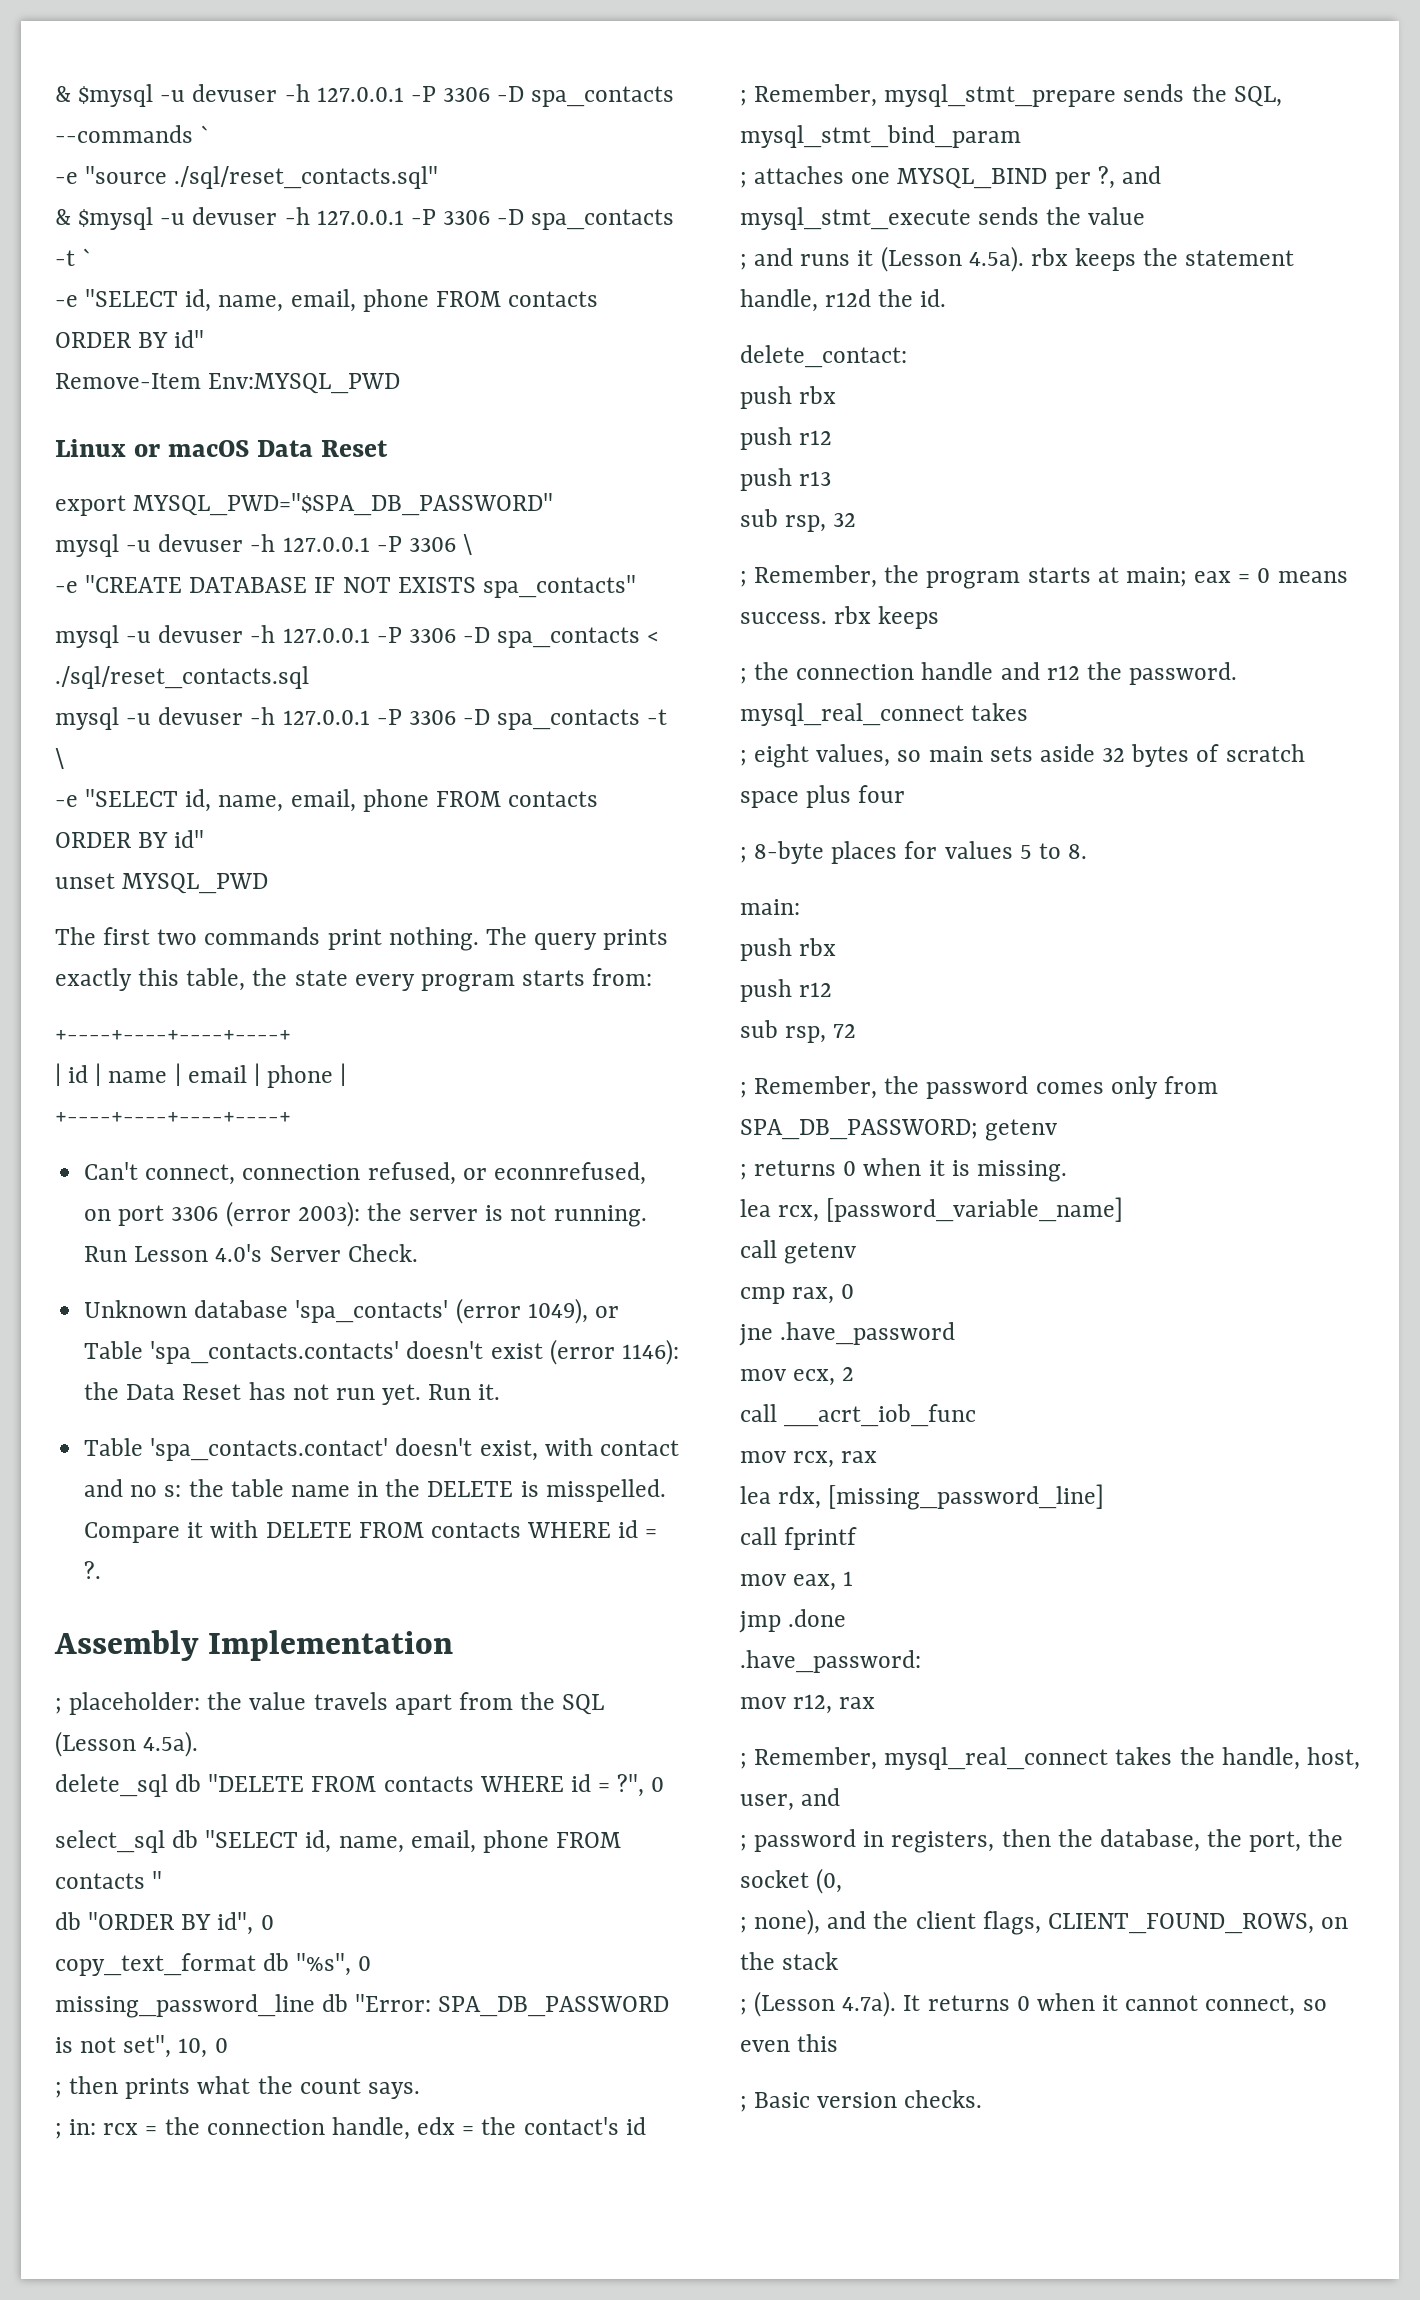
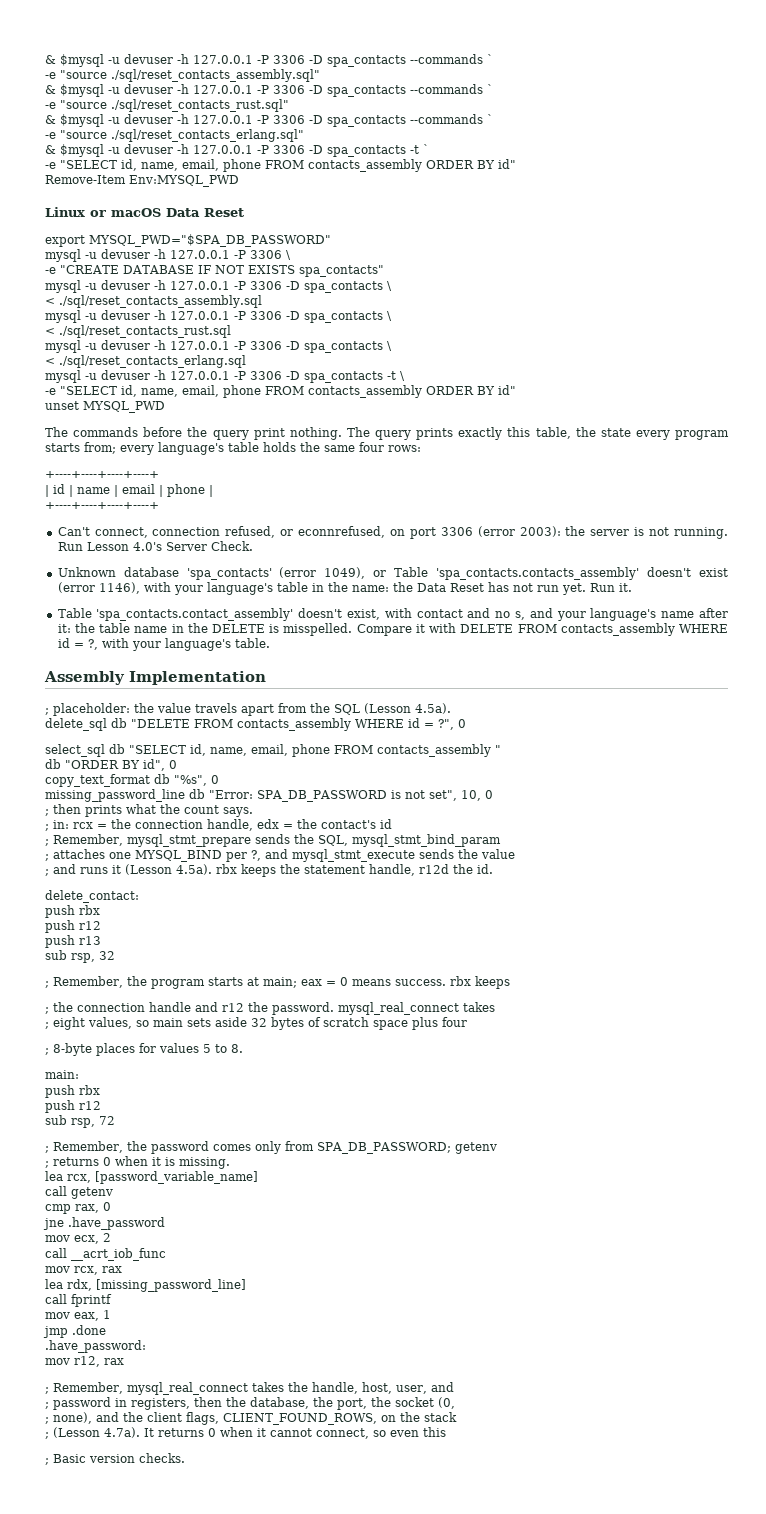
- -e "source ./sql/reset_contacts.sql"
+ -e "source ./sql/reset_contacts_assembly.sql"
+ & $mysql -u devuser -h 127.0.0.1 -P 3306 -D spa_contacts --commands `
+ -e "source ./sql/reset_contacts_rust.sql"
+ & $mysql -u devuser -h 127.0.0.1 -P 3306 -D spa_contacts --commands `
+ -e "source ./sql/reset_contacts_erlang.sql"
  & $mysql -u devuser -h 127.0.0.1 -P 3306 -D spa_contacts -t `
- -e "SELECT id, name, email, phone FROM contacts ORDER BY id"
+ -e "SELECT id, name, email, phone FROM contacts_assembly ORDER BY id"
  -e "CREATE DATABASE IF NOT EXISTS spa_contacts"
- mysql -u devuser -h 127.0.0.1 -P 3306 -D spa_contacts < ./sql/reset_contacts.sql
+ mysql -u devuser -h 127.0.0.1 -P 3306 -D spa_contacts \
+ < ./sql/reset_contacts_assembly.sql
+ mysql -u devuser -h 127.0.0.1 -P 3306 -D spa_contacts \
+ < ./sql/reset_contacts_rust.sql
+ mysql -u devuser -h 127.0.0.1 -P 3306 -D spa_contacts \
+ < ./sql/reset_contacts_erlang.sql
  mysql -u devuser -h 127.0.0.1 -P 3306 -D spa_contacts -t \
- -e "SELECT id, name, email, phone FROM contacts ORDER BY id"
+ -e "SELECT id, name, email, phone FROM contacts_assembly ORDER BY id"
- The first two commands print nothing.
+ The commands before the query print nothing.
- The query prints exactly this table, the state every program starts from:
+ The query prints exactly this table, the state every program starts from; every language's table holds the same four rows:
- Unknown database 'spa_contacts' (error 1049), or Table 'spa_contacts.contacts' doesn't exist (error 1146): the Data Reset has not run yet.
+ Unknown database 'spa_contacts' (error 1049), or Table 'spa_contacts.contacts_assembly' doesn't exist (error 1146), with your language's table in the name: the Data Reset has not run yet.
- Table 'spa_contacts.contact' doesn't exist, with contact and no s: the table name in the DELETE is misspelled.
+ Table 'spa_contacts.contact_assembly' doesn't exist, with contact and no s, and your language's name after it: the table name in the DELETE is misspelled.
- Compare it with DELETE FROM contacts WHERE id = ?.
+ Compare it with DELETE FROM contacts_assembly WHERE id = ?, with your language's table.
- delete_sql db "DELETE FROM contacts WHERE id = ?", 0
+ delete_sql db "DELETE FROM contacts_assembly WHERE id = ?", 0
- select_sql db "SELECT id, name, email, phone FROM contacts "
+ select_sql db "SELECT id, name, email, phone FROM contacts_assembly "

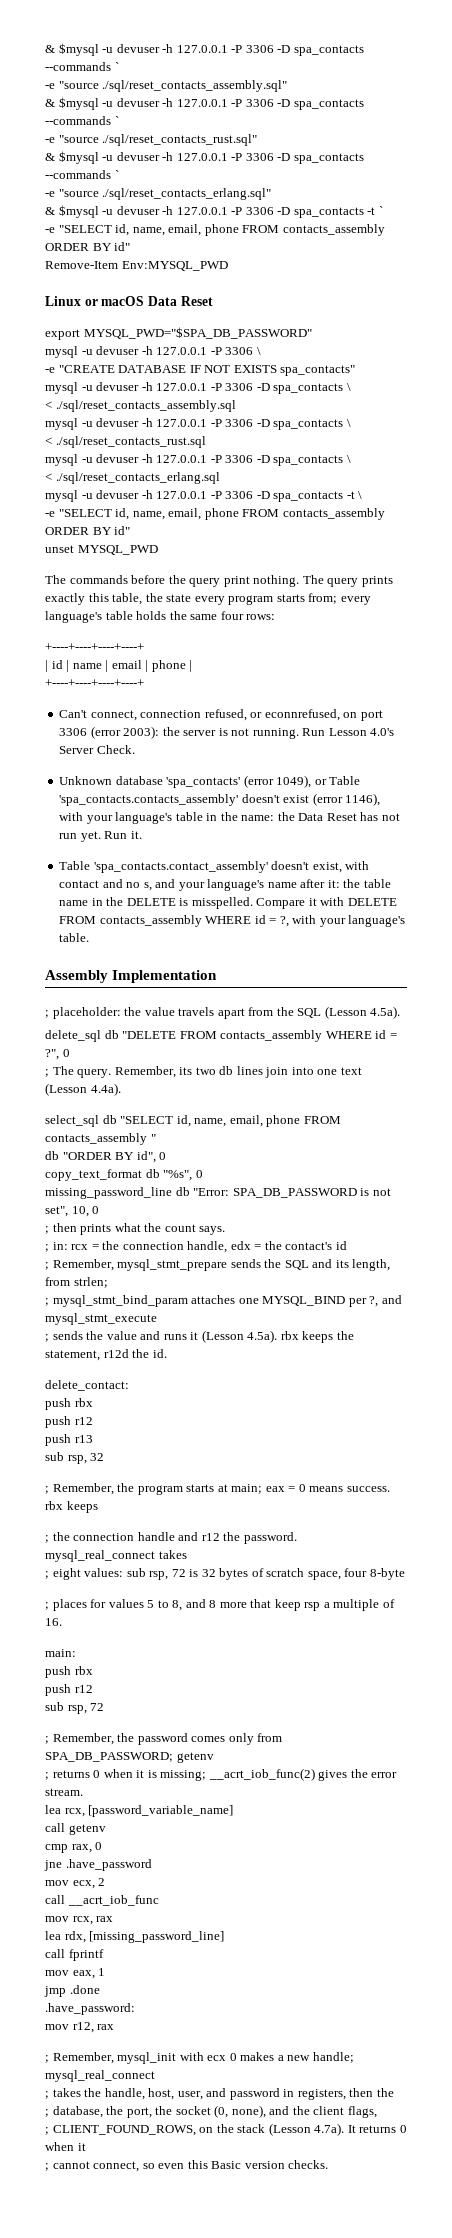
+ ; The query. Remember, its two db lines join into one text (Lesson 4.4a).
- ; Remember, mysql_stmt_prepare sends the SQL, mysql_stmt_bind_param
- ; attaches one MYSQL_BIND per ?, and mysql_stmt_execute sends the value
- ; and runs it (Lesson 4.5a). rbx keeps the statement handle, r12d the id.
+ ; Remember, mysql_stmt_prepare sends the SQL and its length, from strlen;
+ ; mysql_stmt_bind_param attaches one MYSQL_BIND per ?, and mysql_stmt_execute
+ ; sends the value and runs it (Lesson 4.5a). rbx keeps the statement, r12d the id.
- ; eight values, so main sets aside 32 bytes of scratch space plus four
- ; 8-byte places for values 5 to 8.
+ ; eight values: sub rsp, 72 is 32 bytes of scratch space, four 8-byte
+ ; places for values 5 to 8, and 8 more that keep rsp a multiple of 16.
- ; returns 0 when it is missing.
+ ; returns 0 when it is missing; __acrt_iob_func(2) gives the error stream.
- ; Remember, mysql_real_connect takes the handle, host, user, and
- ; password in registers, then the database, the port, the socket (0,
- ; none), and the client flags, CLIENT_FOUND_ROWS, on the stack
- ; (Lesson 4.7a). It returns 0 when it cannot connect, so even this
- ; Basic version checks.
+ ; Remember, mysql_init with ecx 0 makes a new handle; mysql_real_connect
+ ; takes the handle, host, user, and password in registers, then the
+ ; database, the port, the socket (0, none), and the client flags,
+ ; CLIENT_FOUND_ROWS, on the stack (Lesson 4.7a). It returns 0 when it
+ ; cannot connect, so even this Basic version checks.

